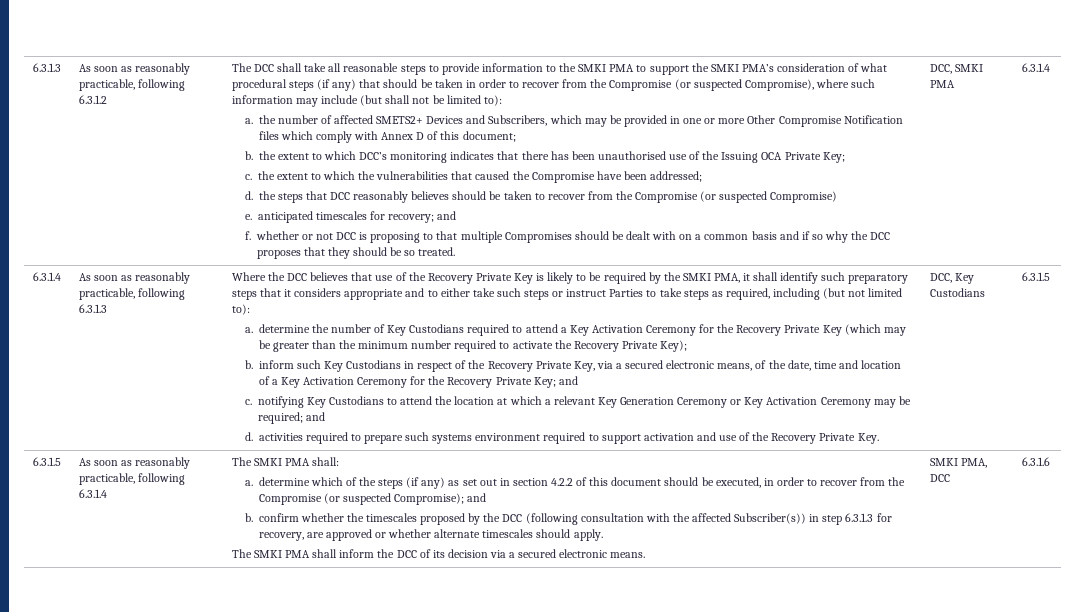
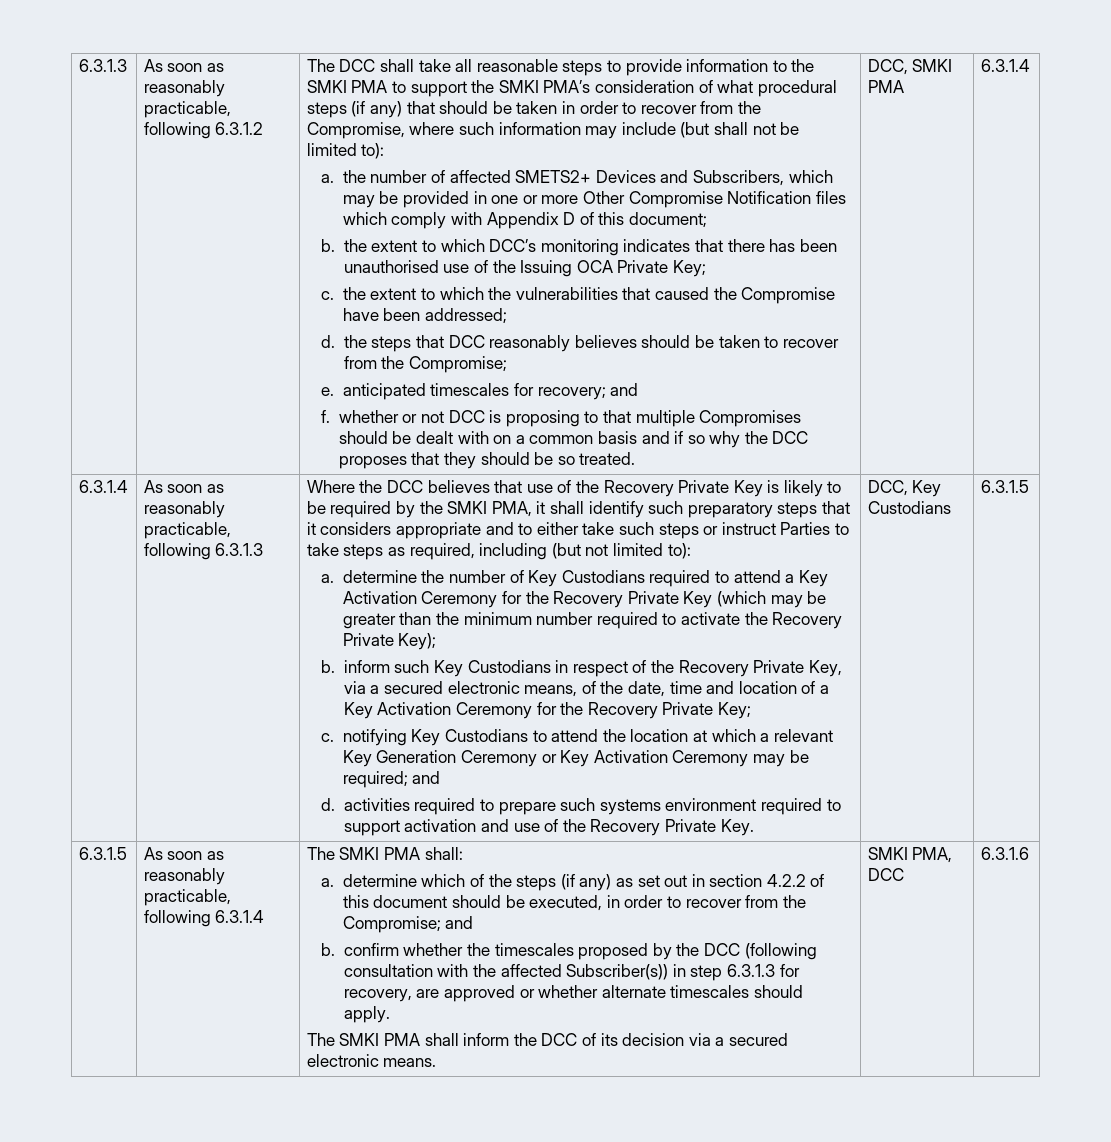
- The DCC shall take all reasonable steps to provide information to the SMKI PMA to support the SMKI PMA’s consideration of what procedural steps (if any) that should be taken in order to recover from the Compromise (or suspected Compromise), where such information may include (but shall not be limited to):
+ The DCC shall take all reasonable steps to provide information to the SMKI PMA to support the SMKI PMA’s consideration of what procedural steps (if any) that should be taken in order to recover from the Compromise, where such information may include (but shall not be limited to):
- a. the number of affected SMETS2+ Devices and Subscribers, which may be provided in one or more Other Compromise Notification files which comply with Annex D of this document;
+ a. the number of affected SMETS2+ Devices and Subscribers, which may be provided in one or more Other Compromise Notification files which comply with Appendix D of this document;
- d. the steps that DCC reasonably believes should be taken to recover from the Compromise (or suspected Compromise)
+ d. the steps that DCC reasonably believes should be taken to recover from the Compromise;
- b. inform such Key Custodians in respect of the Recovery Private Key, via a secured electronic means, of the date, time and location of a Key Activation Ceremony for the Recovery Private Key; and
+ b. inform such Key Custodians in respect of the Recovery Private Key, via a secured electronic means, of the date, time and location of a Key Activation Ceremony for the Recovery Private Key;
- a. determine which of the steps (if any) as set out in section 4.2.2 of this document should be executed, in order to recover from the Compromise (or suspected Compromise); and
+ a. determine which of the steps (if any) as set out in section 4.2.2 of this document should be executed, in order to recover from the Compromise; and

